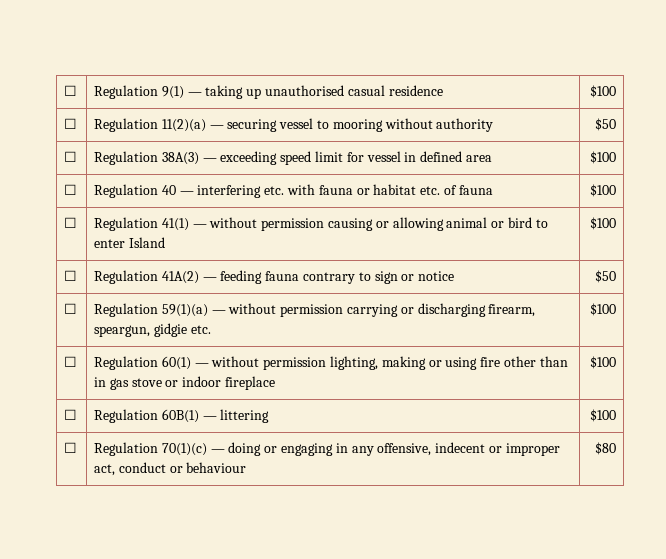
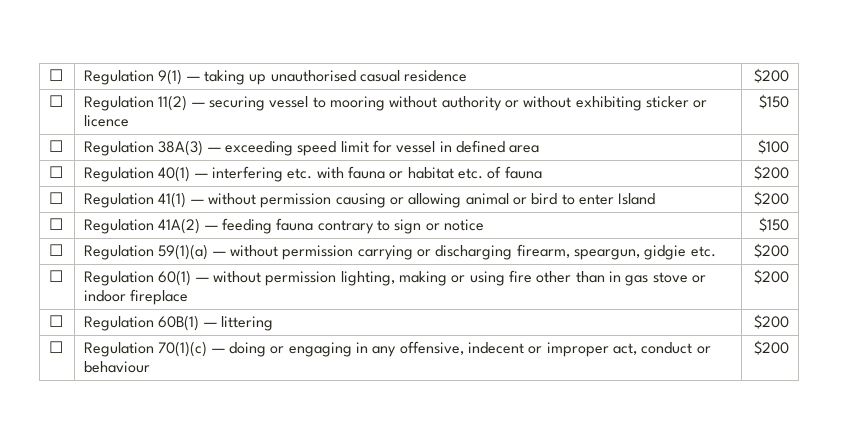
- ☐ | Regulation 9(1) — taking up unauthorised casual residence | $100
- ☐ | Regulation 11(2)(a) — securing vessel to mooring without authority | $50
+ ☐ | Regulation 9(1) — taking up unauthorised casual residence | $200
+ ☐ | Regulation 11(2) — securing vessel to mooring without authority or without exhibiting sticker or licence | $150
- ☐ | Regulation 40 — interfering etc. with fauna or habitat etc. of fauna | $100
+ ☐ | Regulation 40(1) — interfering etc. with fauna or habitat etc. of fauna | $200
- ☐ | Regulation 41(1) — without permission causing or allowing animal or bird to enter Island | $100
+ ☐ | Regulation 41(1) — without permission causing or allowing animal or bird to enter Island | $200
- ☐ | Regulation 41A(2) — feeding fauna contrary to sign or notice | $50
+ ☐ | Regulation 41A(2) — feeding fauna contrary to sign or notice | $150
- ☐ | Regulation 59(1)(a) — without permission carrying or discharging firearm, speargun, gidgie etc. | $100
+ ☐ | Regulation 59(1)(a) — without permission carrying or discharging firearm, speargun, gidgie etc. | $200
- ☐ | Regulation 60(1) — without permission lighting, making or using fire other than in gas stove or indoor fireplace | $100
+ ☐ | Regulation 60(1) — without permission lighting, making or using fire other than in gas stove or indoor fireplace | $200
- ☐ | Regulation 60B(1) — littering | $100
+ ☐ | Regulation 60B(1) — littering | $200
- ☐ | Regulation 70(1)(c) — doing or engaging in any offensive, indecent or improper act, conduct or behaviour | $80
+ ☐ | Regulation 70(1)(c) — doing or engaging in any offensive, indecent or improper act, conduct or behaviour | $200

